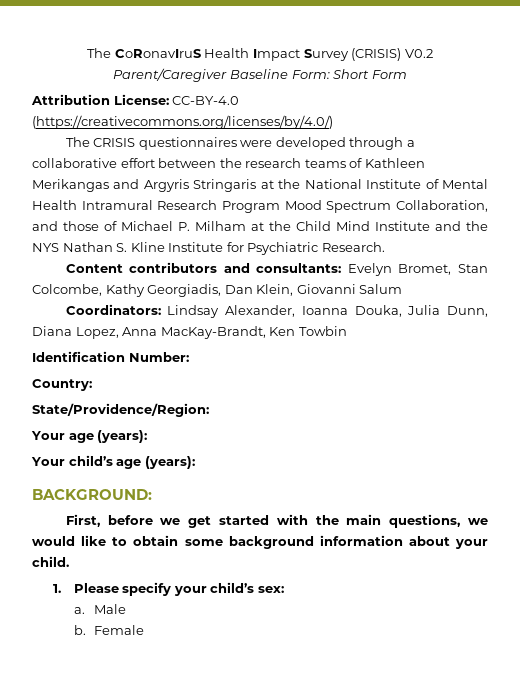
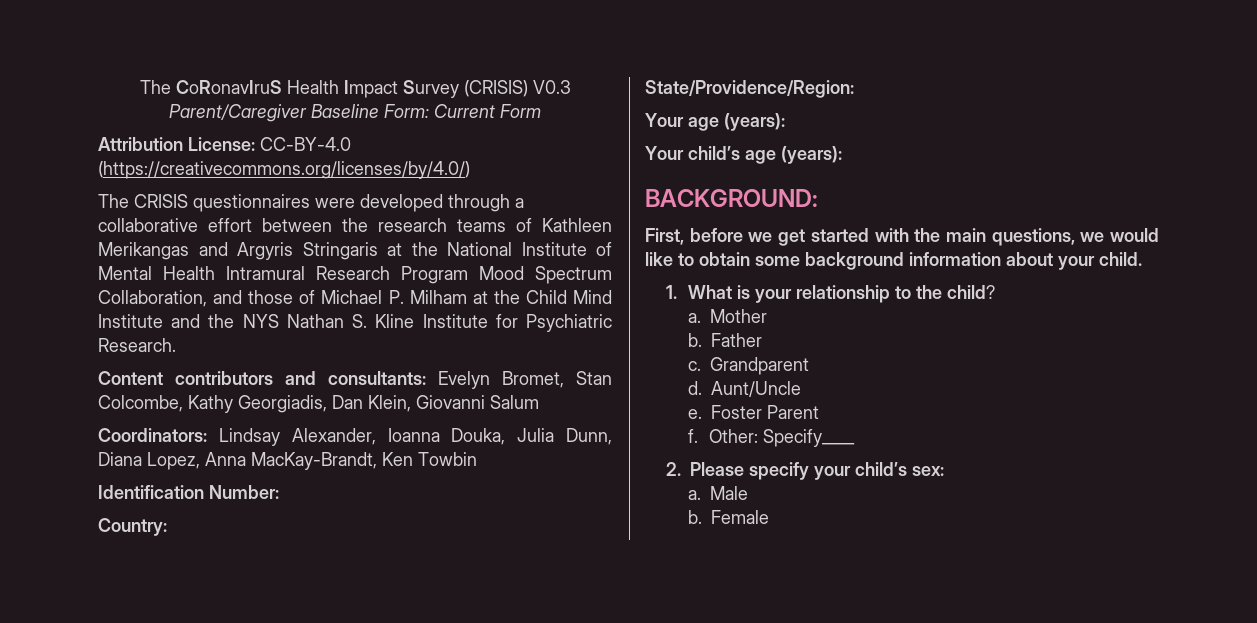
- The CoRonavIruS Health Impact Survey (CRISIS) V0.2 Parent/Caregiver Baseline Form: Short Form
+ The CoRonavIruS Health Impact Survey (CRISIS) V0.3 Parent/Caregiver Baseline Form: Current Form
- 1. Please specify your child’s sex:
+ 1. What is your relationship to the child?
+ a. Mother
+ b. Father
+ c. Grandparent
+ d. Aunt/Uncle
+ e. Foster Parent
+ f. Other: Specify____
+ 2. Please specify your child’s sex:

